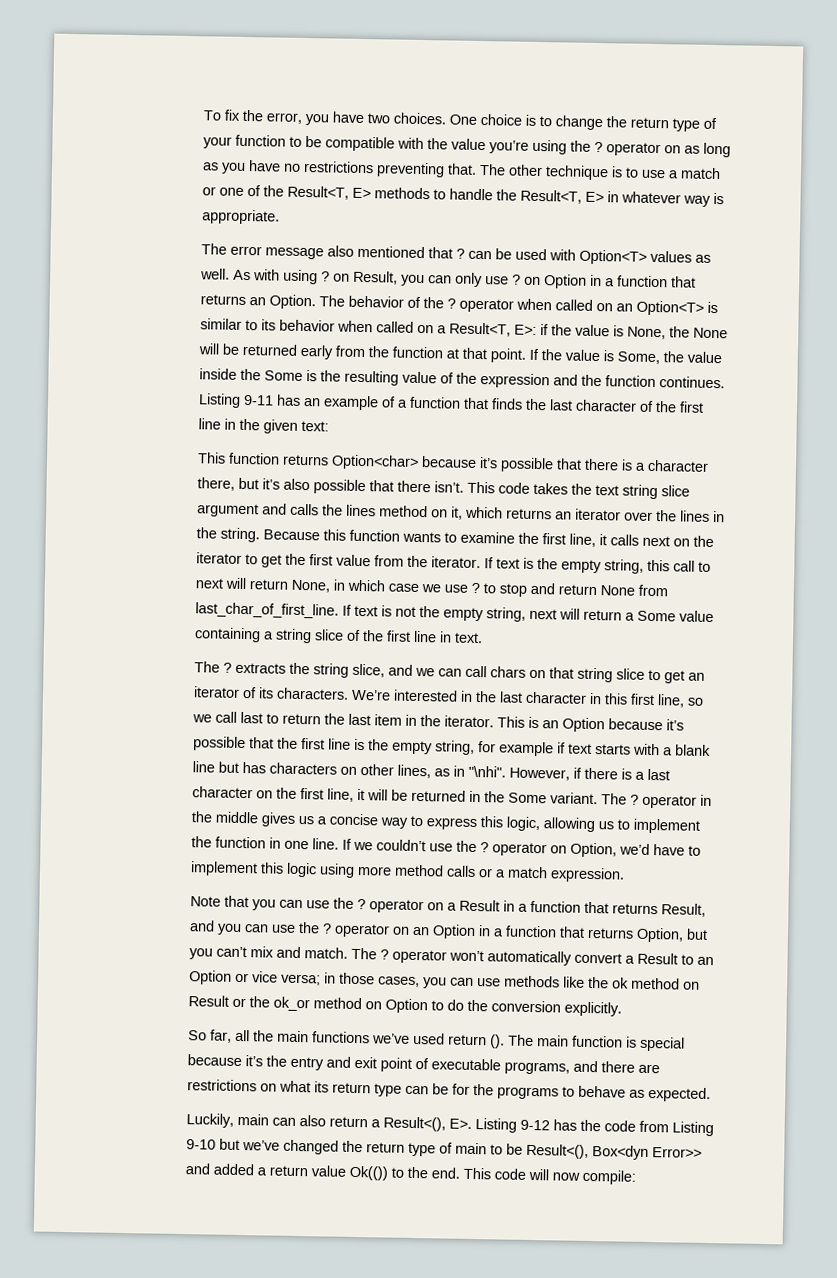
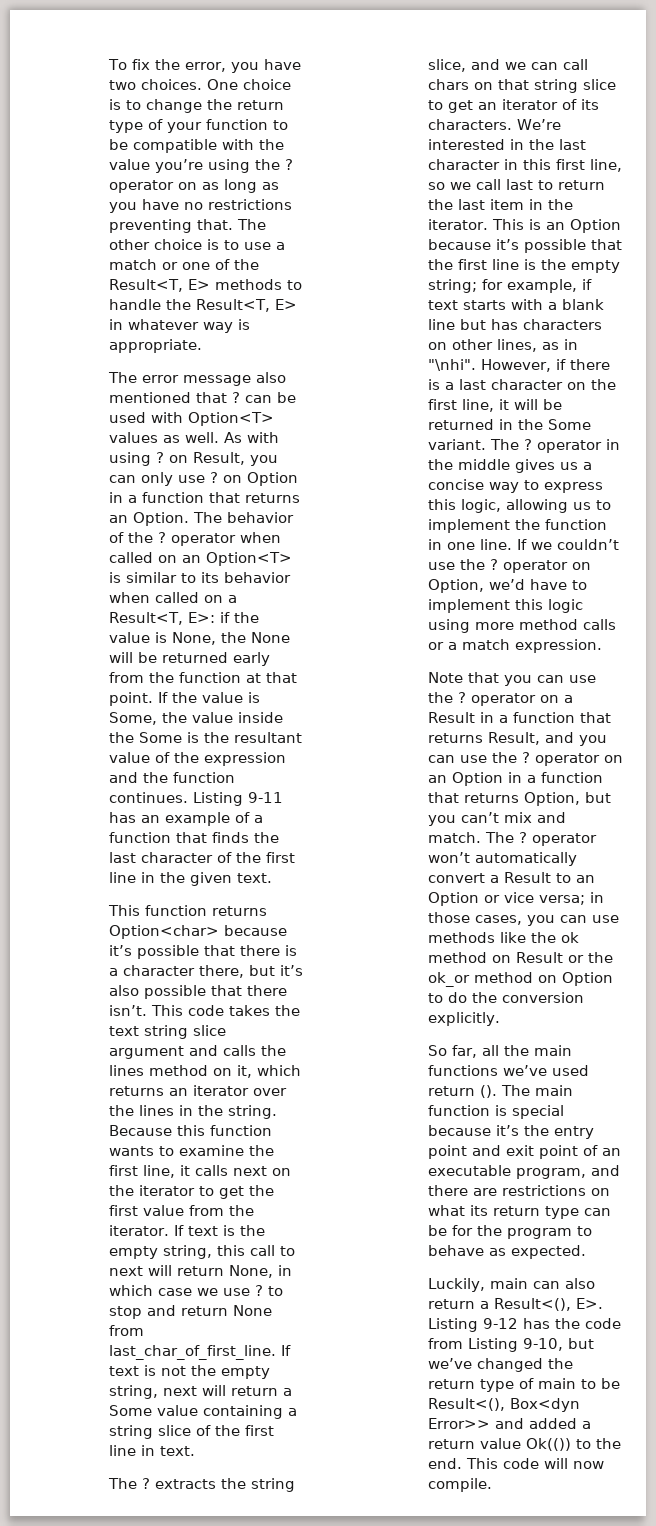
- The other technique is to use a match or one of the Result<T, E> methods to handle the Result<T, E> in whatever way is appropriate.
+ The other choice is to use a match or one of the Result<T, E> methods to handle the Result<T, E> in whatever way is appropriate.
- If the value is Some, the value inside the Some is the resulting value of the expression and the function continues.
+ If the value is Some, the value inside the Some is the resultant value of the expression and the function continues.
- Listing 9-11 has an example of a function that finds the last character of the first line in the given text:
+ Listing 9-11 has an example of a function that finds the last character of the first line in the given text.
- This is an Option because it’s possible that the first line is the empty string, for example if text starts with a blank line but has characters on other lines, as in "\nhi".
+ This is an Option because it’s possible that the first line is the empty string; for example, if text starts with a blank line but has characters on other lines, as in "\nhi".
- The main function is special because it’s the entry and exit point of executable programs, and there are restrictions on what its return type can be for the programs to behave as expected.
+ The main function is special because it’s the entry point and exit point of an executable program, and there are restrictions on what its return type can be for the program to behave as expected.
- Luckily, main can also return a Result<(), E>. Listing 9-12 has the code from Listing 9-10 but we’ve changed the return type of main to be Result<(), Box<dyn Error>> and added a return value Ok(()) to the end.
+ Luckily, main can also return a Result<(), E>. Listing 9-12 has the code from Listing 9-10, but we’ve changed the return type of main to be Result<(), Box<dyn Error>> and added a return value Ok(()) to the end.
- This code will now compile:
+ This code will now compile.

